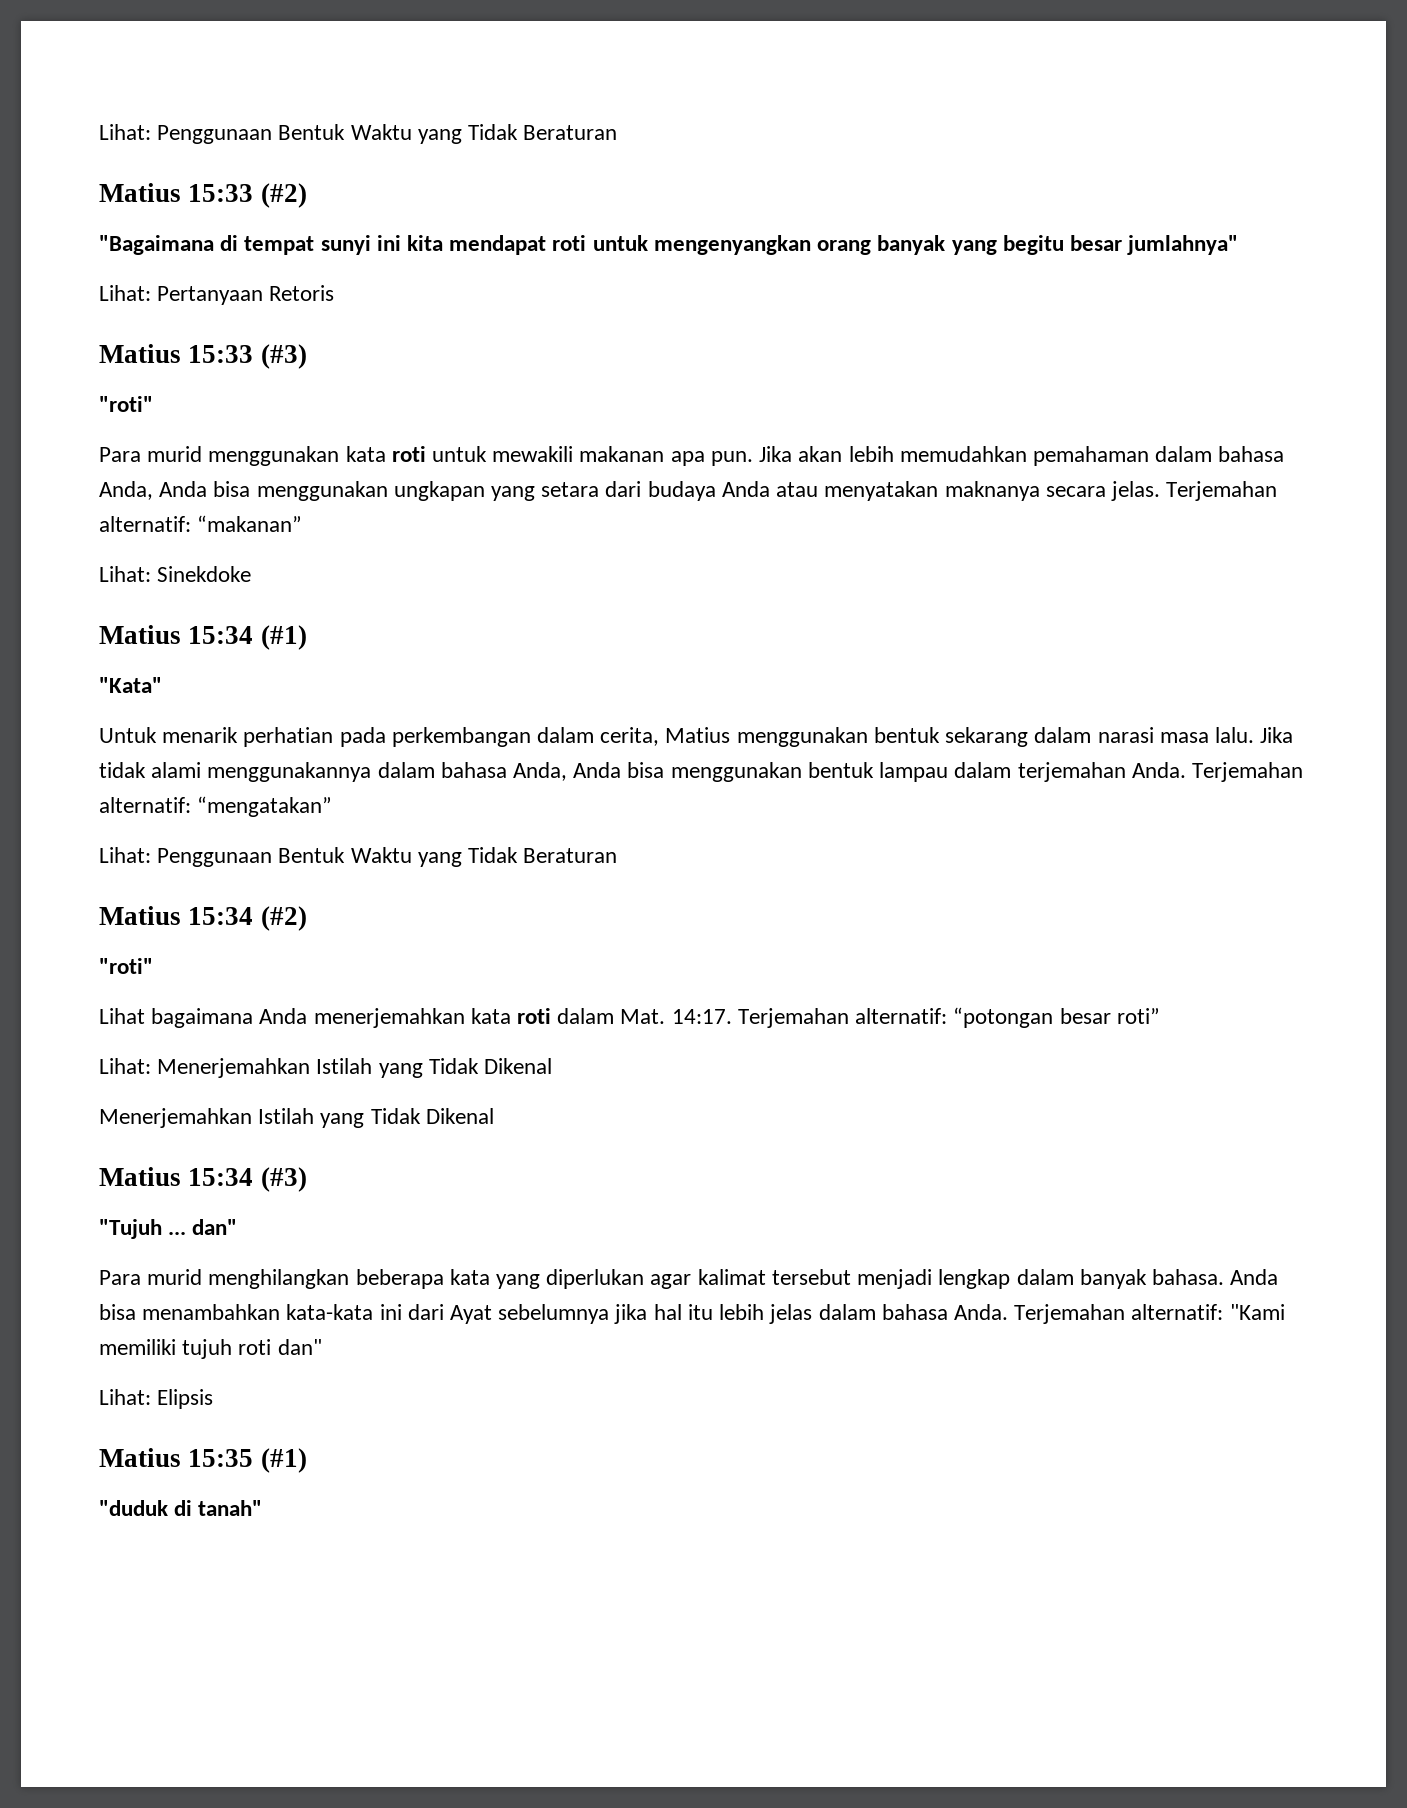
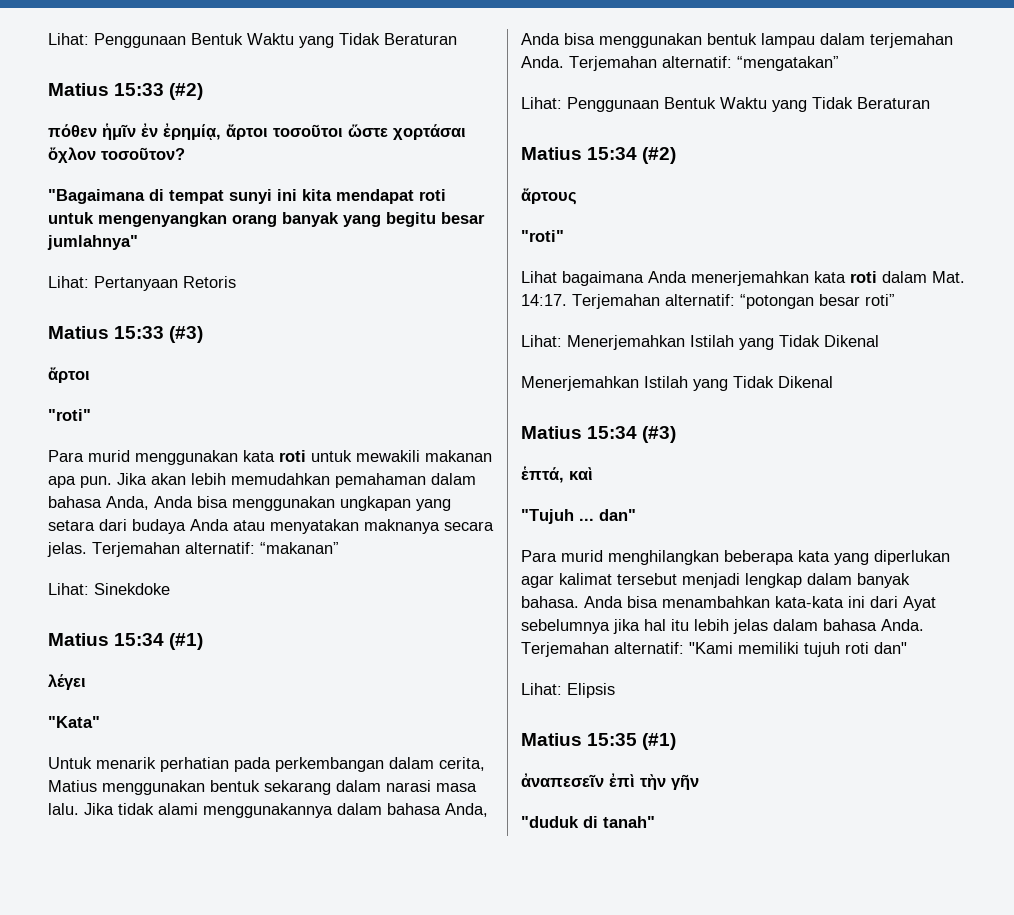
+ πόθεν ἡμῖν ἐν ἐρημίᾳ, ἄρτοι τοσοῦτοι ὥστε χορτάσαι ὄχλον τοσοῦτον?
  Matius 15:33 (#3)
+ ἄρτοι
+ λέγει
+ ἄρτους
+ ἑπτά, καὶ
+ ἀναπεσεῖν ἐπὶ τὴν γῆν

